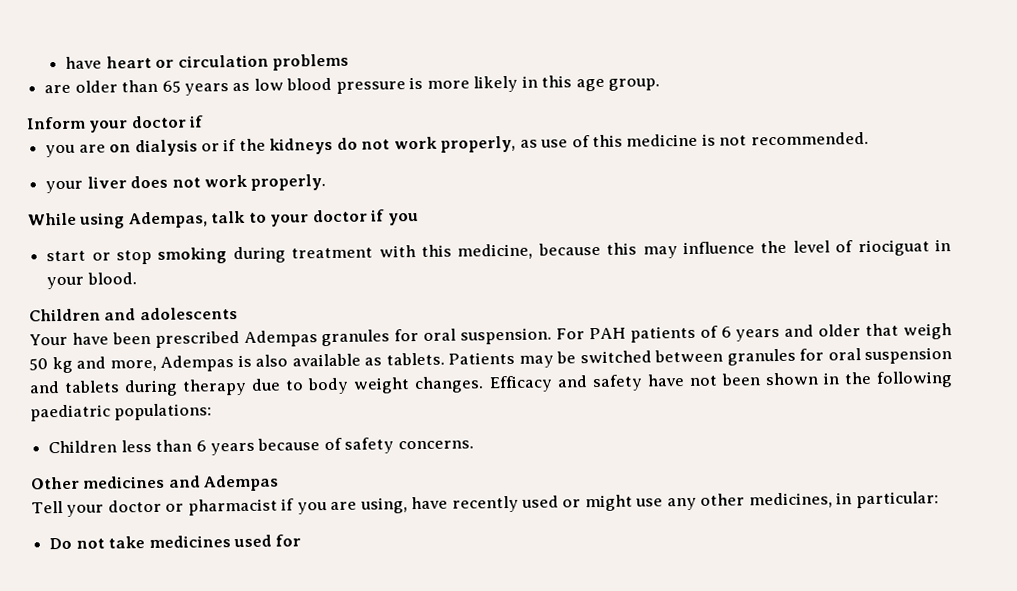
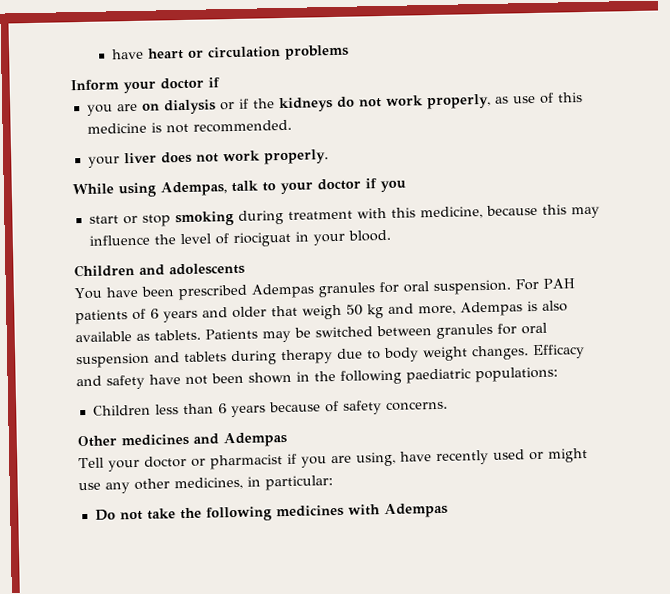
- are older than 65 years as low blood pressure is more likely in this age group.
- Your have been prescribed Adempas granules for oral suspension.
+ You have been prescribed Adempas granules for oral suspension.
- Do not take medicines used for
+ Do not take the following medicines with Adempas

